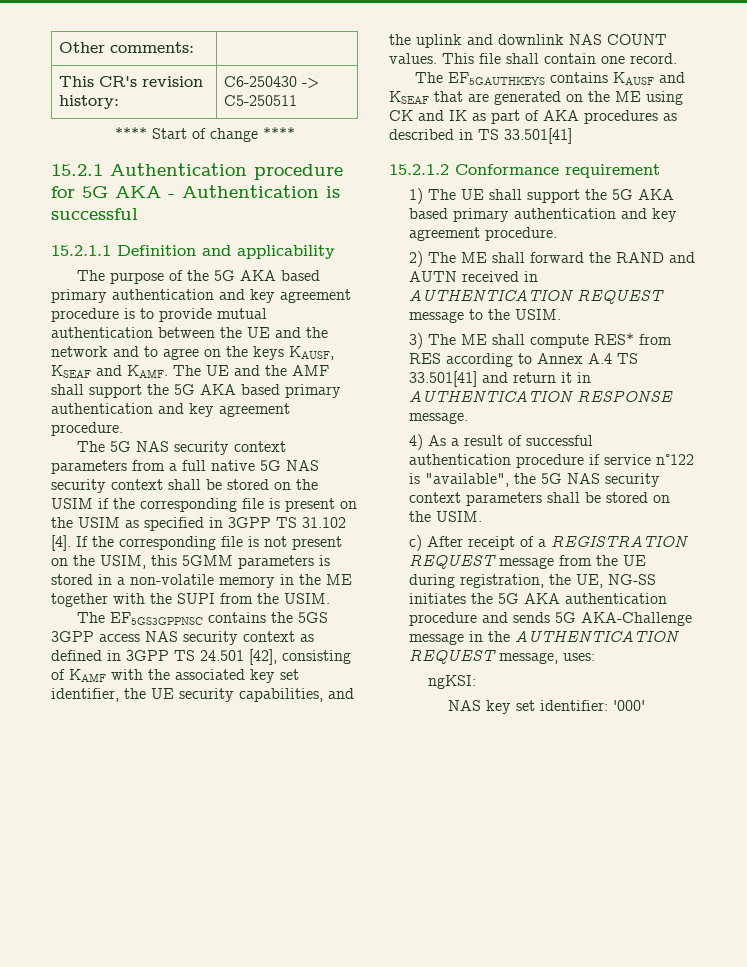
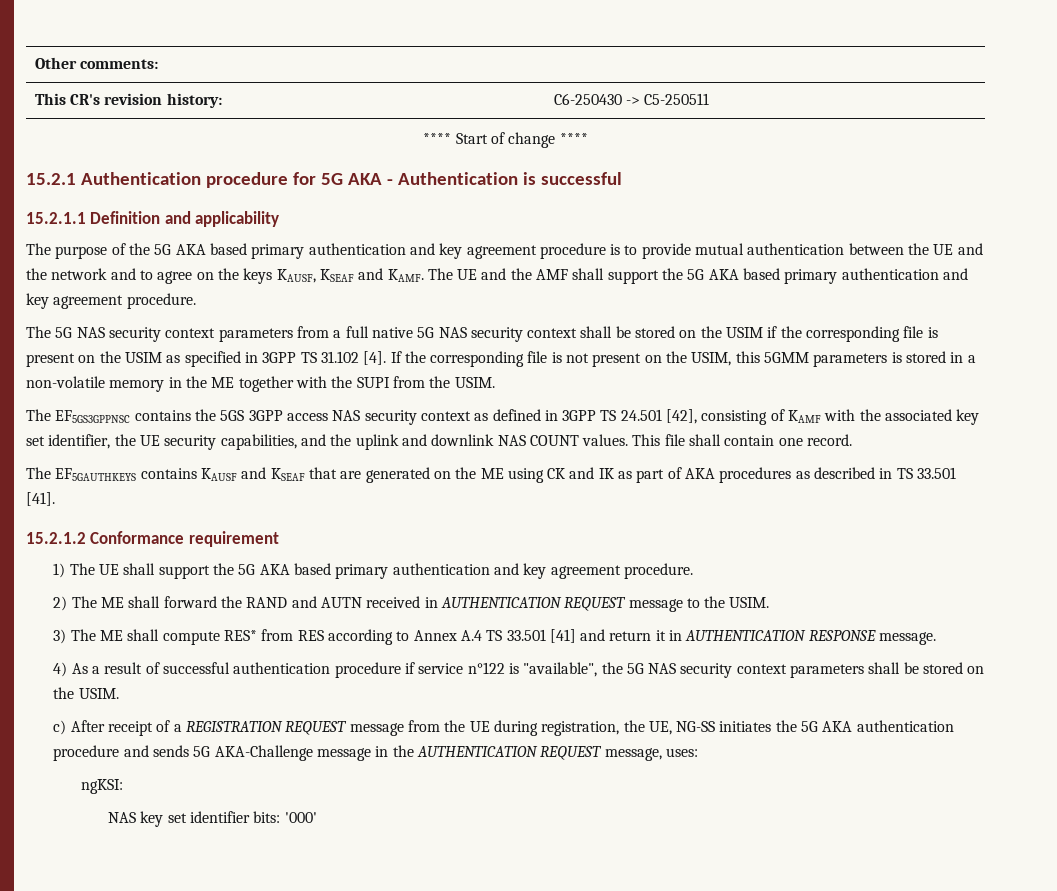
- The EF5GAUTHKEYS contains KAUSF and KSEAF that are generated on the ME using CK and IK as part of AKA procedures as described in TS 33.501[41]
+ The EF5GAUTHKEYS contains KAUSF and KSEAF that are generated on the ME using CK and IK as part of AKA procedures as described in TS 33.501 [41].
- 3) The ME shall compute RES* from RES according to Annex A.4 TS 33.501[41] and return it in AUTHENTICATION RESPONSE message.
+ 3) The ME shall compute RES* from RES according to Annex A.4 TS 33.501 [41] and return it in AUTHENTICATION RESPONSE message.
- NAS key set identifier: '000'
+ NAS key set identifier bits: '000'

